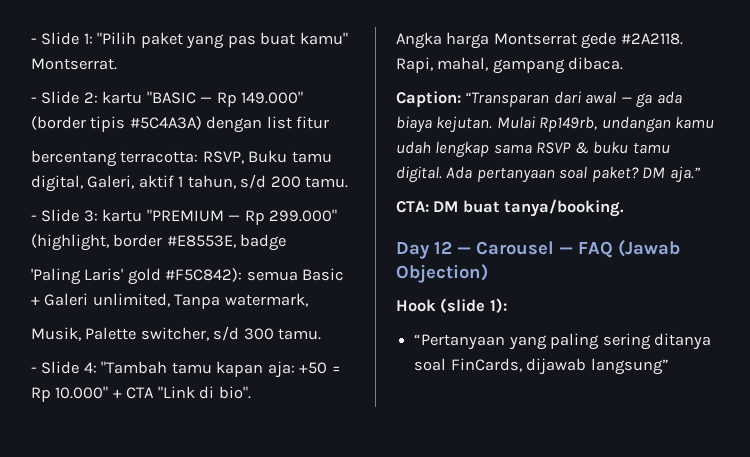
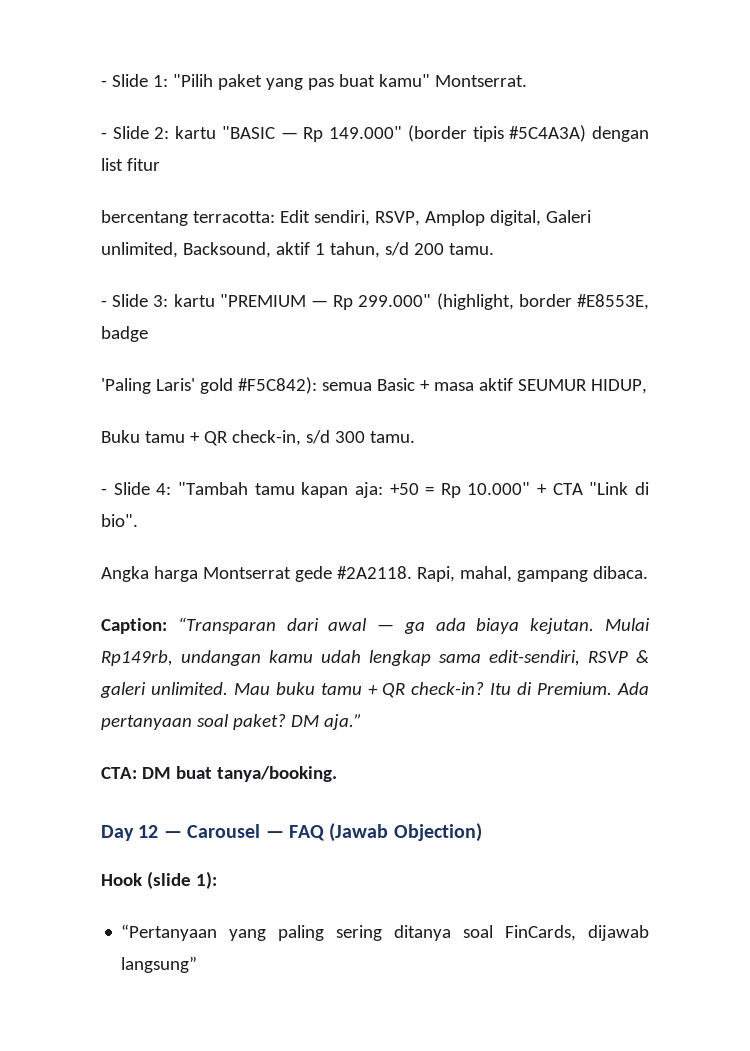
- bercentang terracotta: RSVP, Buku tamu digital, Galeri, aktif 1 tahun, s/d 200 tamu.
+ bercentang terracotta: Edit sendiri, RSVP, Amplop digital, Galeri unlimited, Backsound, aktif 1 tahun, s/d 200 tamu.
- 'Paling Laris' gold #F5C842): semua Basic + Galeri unlimited, Tanpa watermark,
- Musik, Palette switcher, s/d 300 tamu.
+ 'Paling Laris' gold #F5C842): semua Basic + masa aktif SEUMUR HIDUP,
+ Buku tamu + QR check-in, s/d 300 tamu.
- Mulai Rp149rb, undangan kamu udah lengkap sama RSVP & buku tamu digital.
+ Mulai Rp149rb, undangan kamu udah lengkap sama edit-sendiri, RSVP & galeri unlimited. Mau buku tamu + QR check-in? Itu di Premium.

